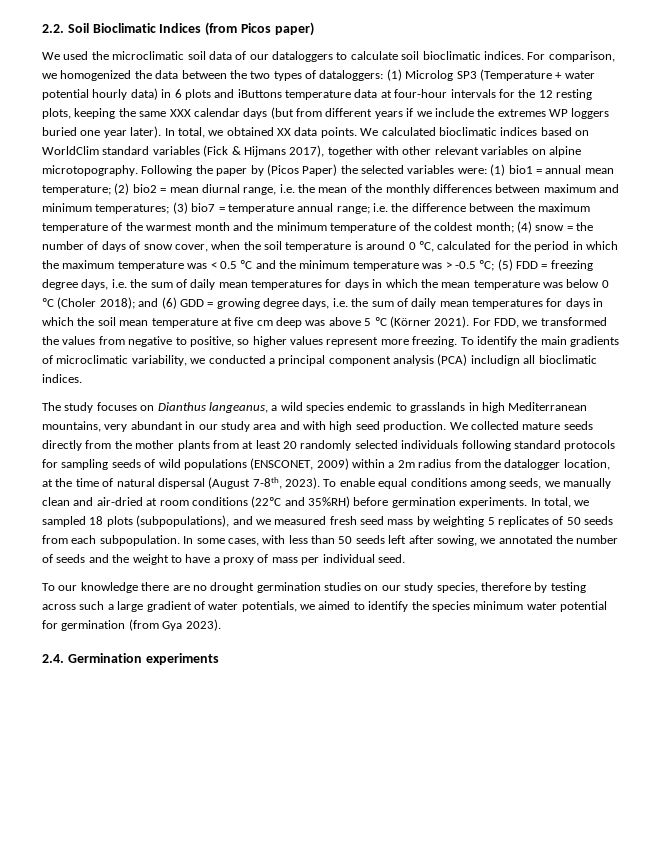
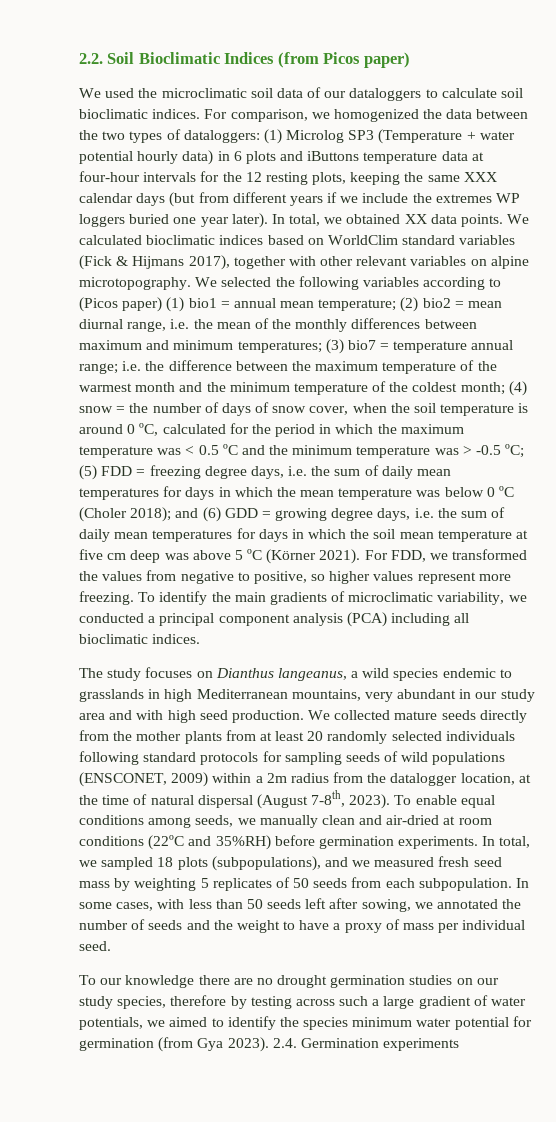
- Following the paper by (Picos Paper) the selected variables were: (1) bio1 = annual mean temperature;
+ We selected the following variables according to (Picos paper) (1) bio1 = annual mean temperature;
- To identify the main gradients of microclimatic variability, we conducted a principal component analysis (PCA) includign all bioclimatic indices.
+ To identify the main gradients of microclimatic variability, we conducted a principal component analysis (PCA) including all bioclimatic indices.
- To our knowledge there are no drought germination studies on our study species, therefore by testing across such a large gradient of water potentials, we aimed to identify the species minimum water potential for germination (from Gya 2023).
- 2.4. Germination experiments
+ To our knowledge there are no drought germination studies on our study species, therefore by testing across such a large gradient of water potentials, we aimed to identify the species minimum water potential for germination (from Gya 2023). 2.4. Germination experiments

